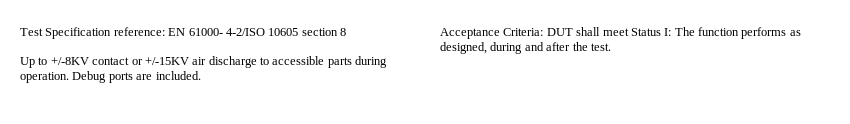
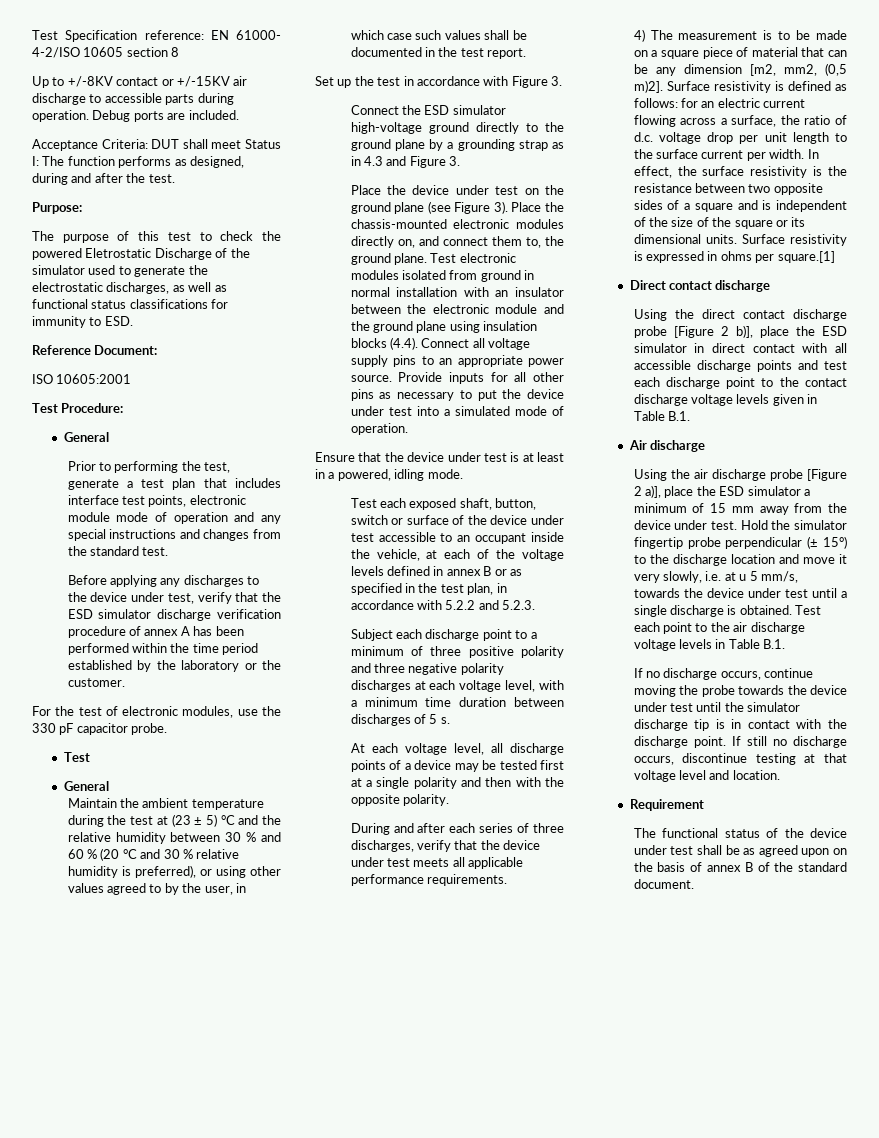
+ Purpose:
+ The purpose of this test to check the powered Eletrostatic Discharge of the simulator used to generate the electrostatic discharges, as well as functional status classifications for immunity to ESD.
+ Reference Document:
+ ISO 10605:2001
+ Test Procedure:
+ General
+ Prior to performing the test, generate a test plan that includes interface test points, electronic module mode of operation and any special instructions and changes from the standard test.
+ Before applying any discharges to the device under test, verify that the ESD simulator discharge verification procedure of annex A has been performed within the time period established by the laboratory or the customer.
+ For the test of electronic modules, use the 330 pF capacitor probe.
+ Test
+ General
+ Maintain the ambient temperature during the test at (23 ± 5) °C and the relative humidity between 30 % and 60 % (20 °C and 30 % relative humidity is preferred), or using other values agreed to by the user, in which case such values shall be documented in the test report.
+ Set up the test in accordance with Figure 3.
+ Connect the ESD simulator high-voltage ground directly to the ground plane by a grounding strap as in 4.3 and Figure 3.
+ Place the device under test on the ground plane (see Figure 3). Place the chassis-mounted electronic modules directly on, and connect them to, the ground plane. Test electronic modules isolated from ground in normal installation with an insulator between the electronic module and the ground plane using insulation blocks (4.4). Connect all voltage supply pins to an appropriate power source. Provide inputs for all other pins as necessary to put the device under test into a simulated mode of operation.
+ Ensure that the device under test is at least in a powered, idling mode.
+ Test each exposed shaft, button, switch or surface of the device under test accessible to an occupant inside the vehicle, at each of the voltage levels defined in annex B or as specified in the test plan, in accordance with 5.2.2 and 5.2.3.
+ Subject each discharge point to a minimum of three positive polarity and three negative polarity discharges at each voltage level, with a minimum time duration between discharges of 5 s.
+ At each voltage level, all discharge points of a device may be tested first at a single polarity and then with the opposite polarity.
+ During and after each series of three discharges, verify that the device under test meets all applicable performance requirements.
+ 4) The measurement is to be made on a square piece of material that can be any dimension [m2, mm2, (0,5 m)2]. Surface resistivity is defined as follows: for an electric current flowing across a surface, the ratio of d.c. voltage drop per unit length to the surface current per width. In effect, the surface resistivity is the resistance between two opposite sides of a square and is independent of the size of the square or its dimensional units. Surface resistivity is expressed in ohms per square.[1]
+ Direct contact discharge
+ Using the direct contact discharge probe [Figure 2 b)], place the ESD simulator in direct contact with all accessible discharge points and test each discharge point to the contact discharge voltage levels given in Table B.1.
+ Air discharge
+ Using the air discharge probe [Figure 2 a)], place the ESD simulator a minimum of 15 mm away from the device under test. Hold the simulator fingertip probe perpendicular (± 15°) to the discharge location and move it very slowly, i.e. at u 5 mm/s, towards the device under test until a single discharge is obtained. Test each point to the air discharge voltage levels in Table B.1.
+ If no discharge occurs, continue moving the probe towards the device under test until the simulator discharge tip is in contact with the discharge point. If still no discharge occurs, discontinue testing at that voltage level and location.
+ Requirement
+ The functional status of the device under test shall be as agreed upon on the basis of annex B of the standard document.

